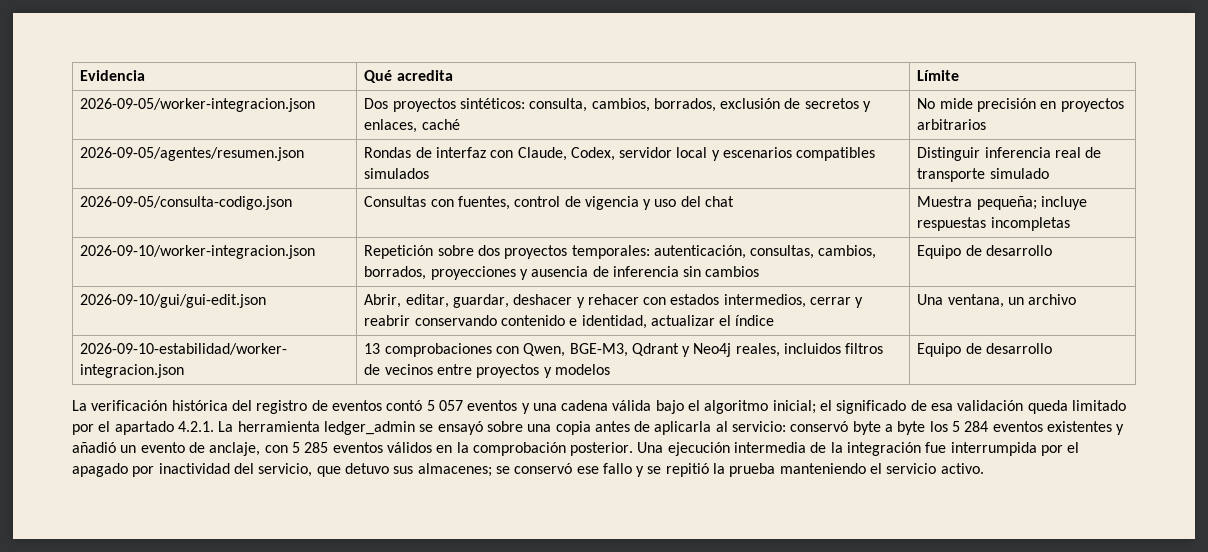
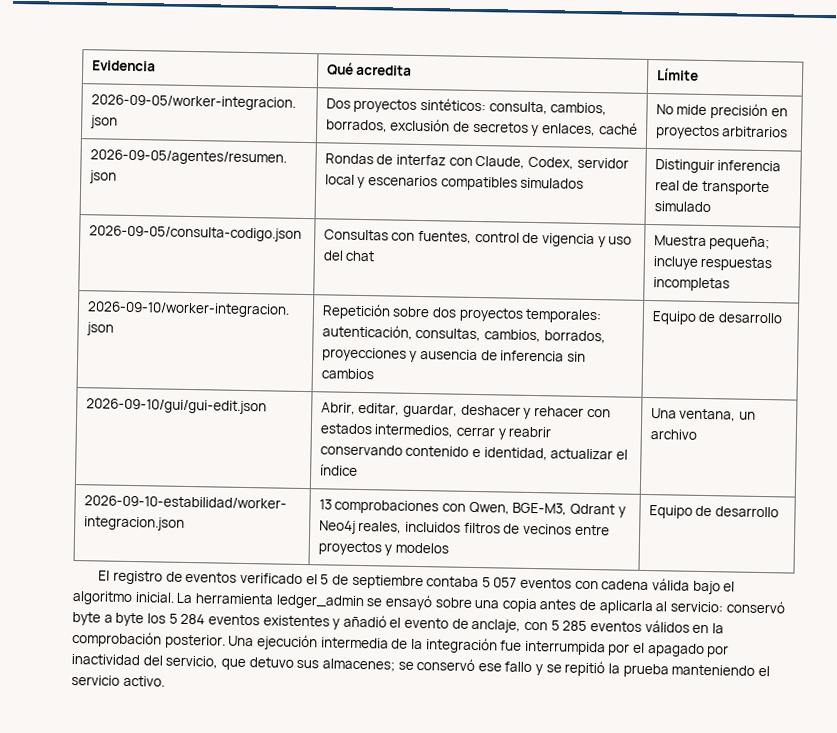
- La verificación histórica del registro de eventos contó 5 057 eventos y una cadena válida bajo el algoritmo inicial; el significado de esa validación queda limitado por el apartado 4.2.1. La herramienta ledger_admin se ensayó sobre una copia antes de aplicarla al servicio: conservó byte a byte los 5 284 eventos existentes y añadió un evento de anclaje, con 5 285 eventos válidos en la comprobación posterior.
+ El registro de eventos verificado el 5 de septiembre contaba 5 057 eventos con cadena válida bajo el algoritmo inicial. La herramienta ledger_admin se ensayó sobre una copia antes de aplicarla al servicio: conservó byte a byte los 5 284 eventos existentes y añadió el evento de anclaje, con 5 285 eventos válidos en la comprobación posterior.

